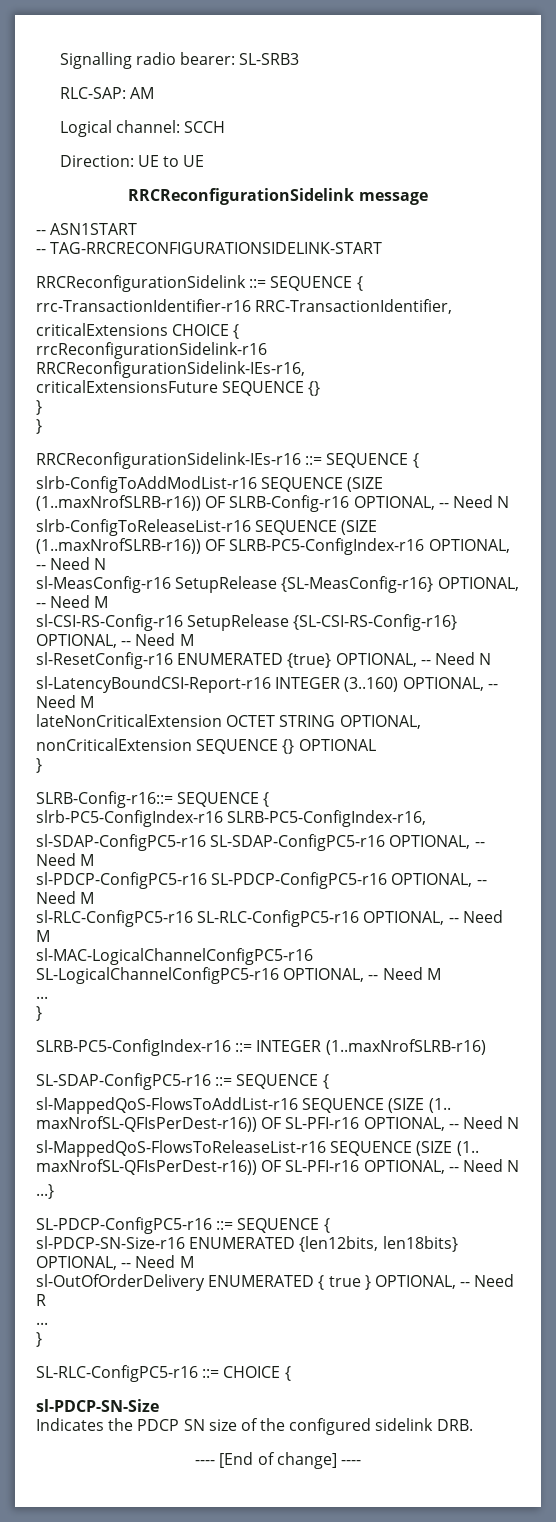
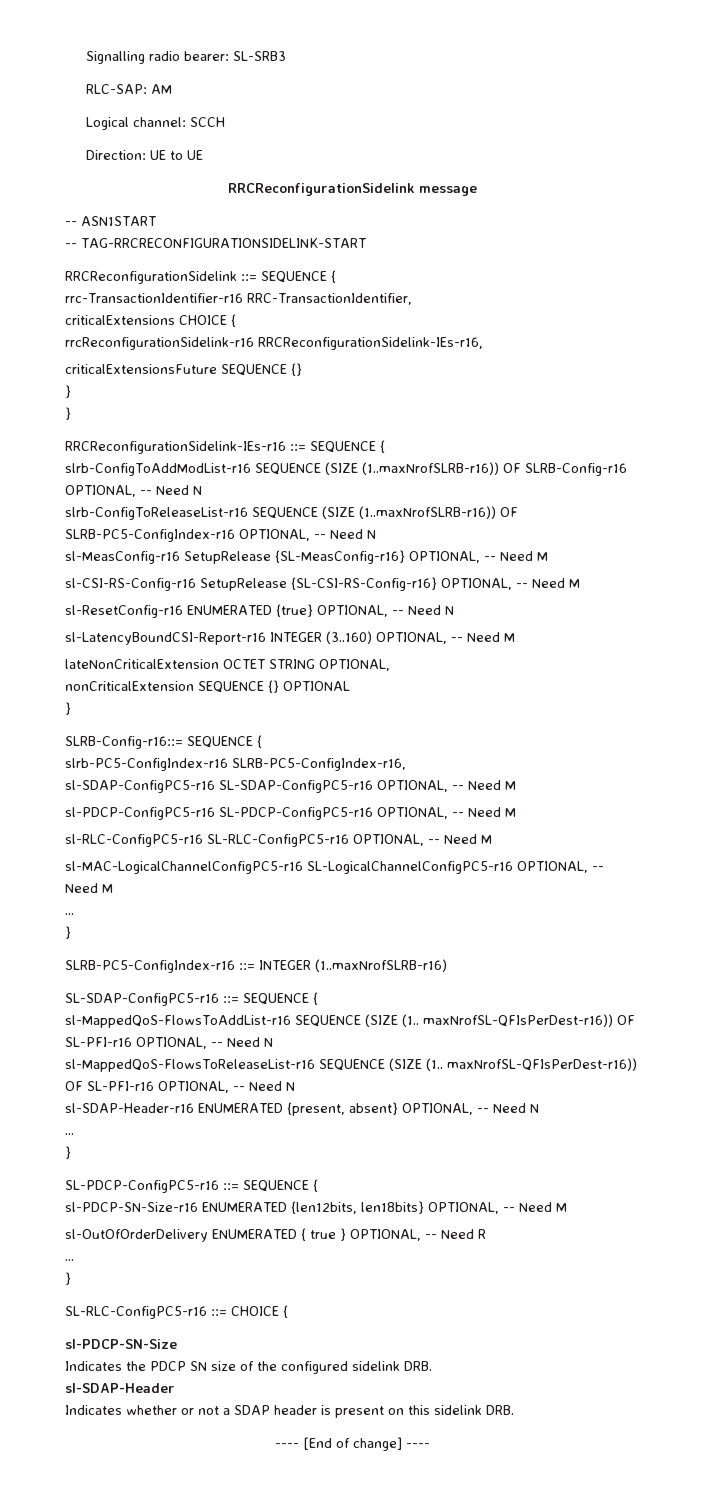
- ...}
+ sl-SDAP-Header-r16 ENUMERATED {present, absent} OPTIONAL, -- Need N
+ ...
+ }
+ sl-SDAP-Header
+ Indicates whether or not a SDAP header is present on this sidelink DRB.

